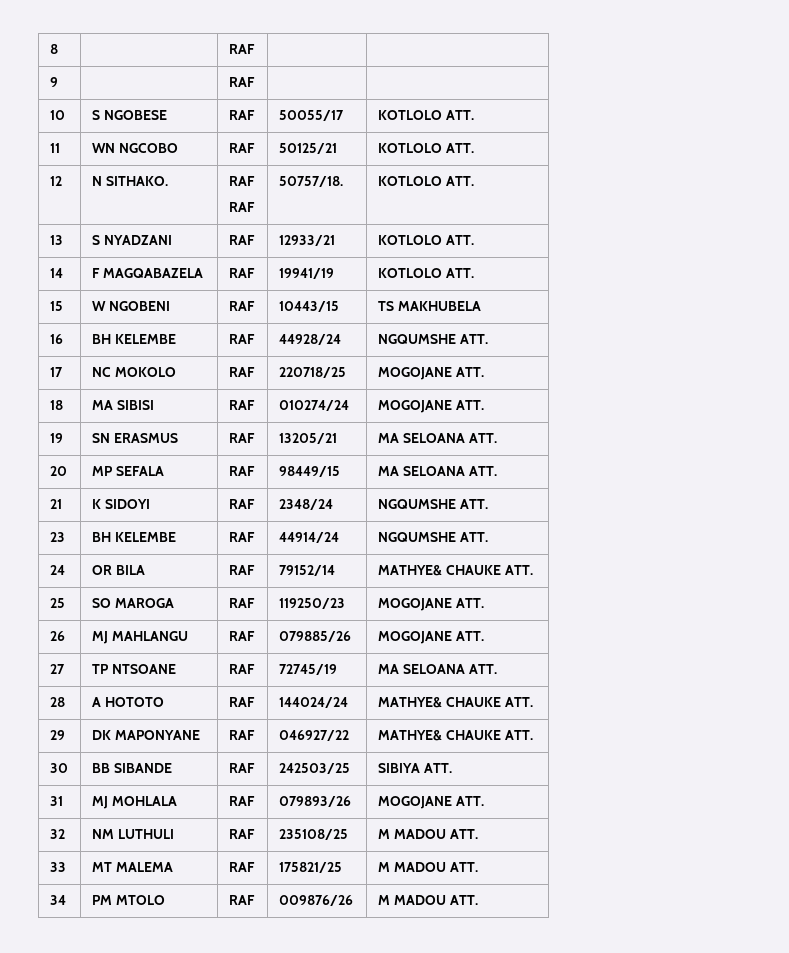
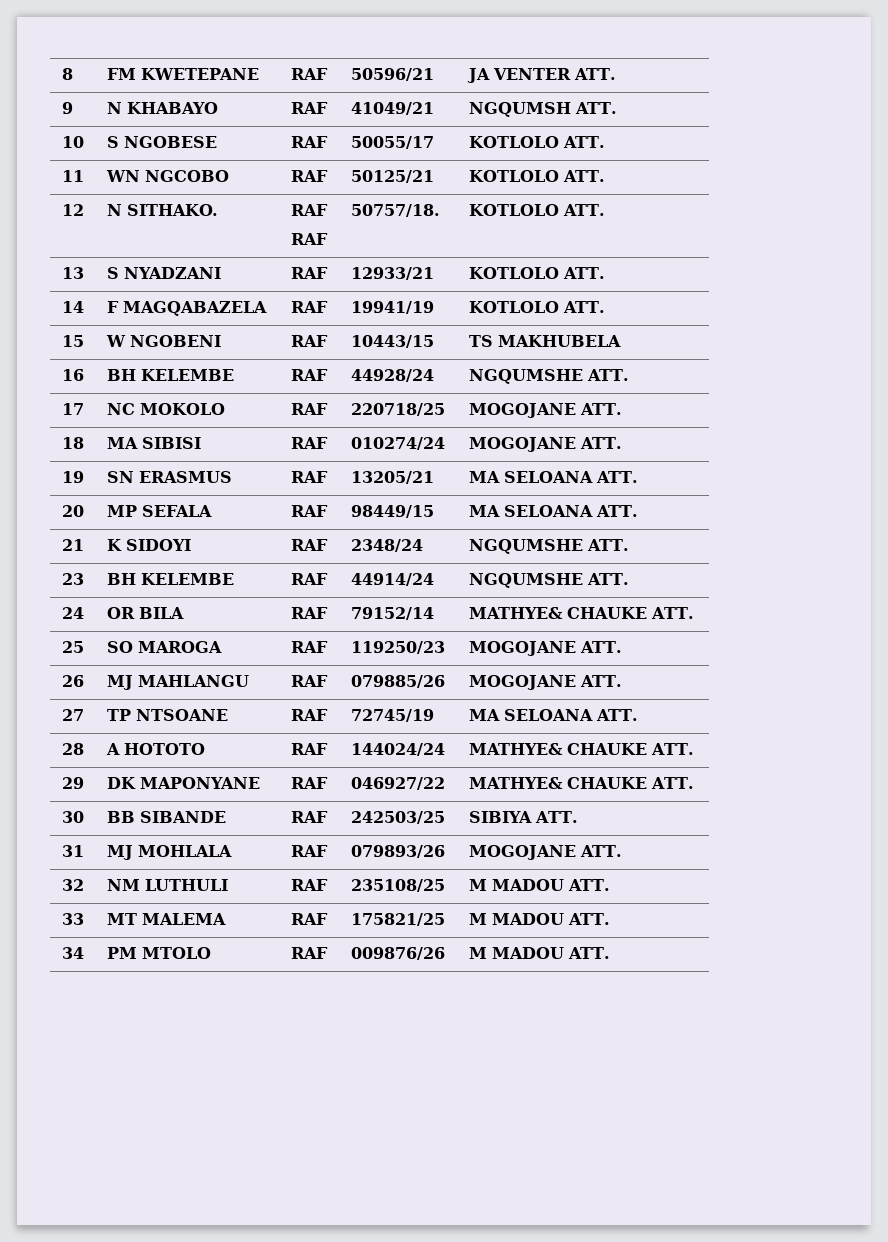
- 8 | | RAF | |
+ 8 | FM KWETEPANE | RAF | 50596/21 | JA VENTER ATT.
- 9 | | RAF | |
+ 9 | N KHABAYO | RAF | 41049/21 | NGQUMSH ATT.

